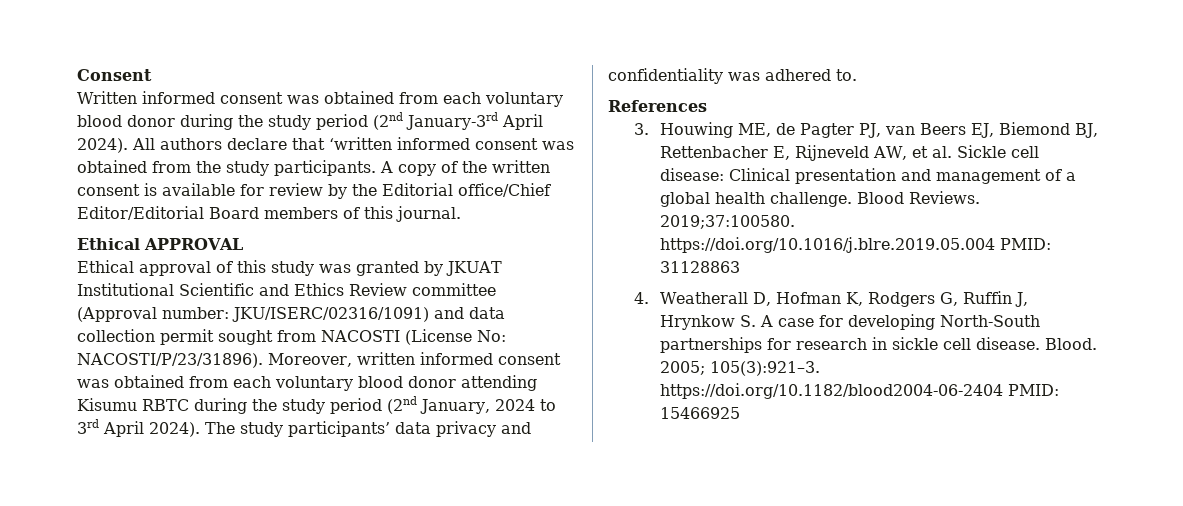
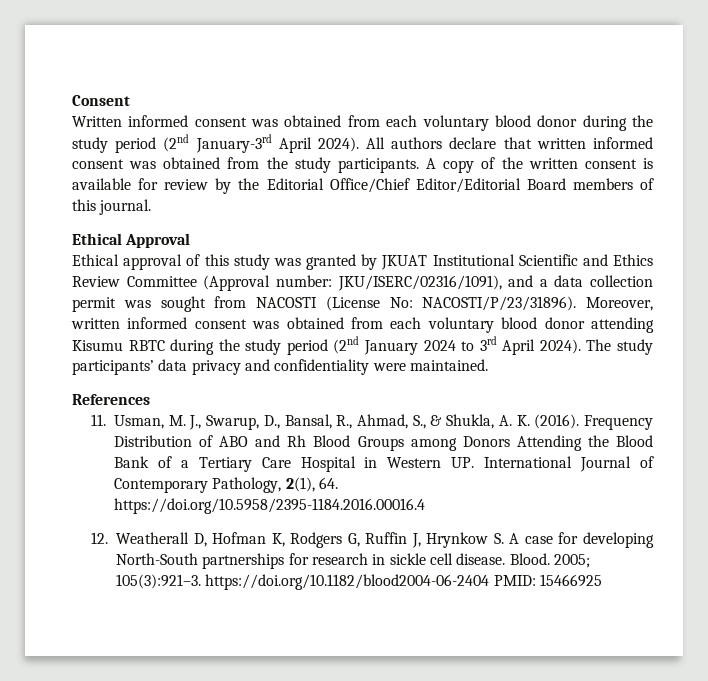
- All authors declare that ‘written informed consent was obtained from the study participants.
+ All authors declare that written informed consent was obtained from the study participants.
- A copy of the written consent is available for review by the Editorial office/Chief Editor/Editorial Board members of this journal.
+ A copy of the written consent is available for review by the Editorial Office/Chief Editor/Editorial Board members of this journal.
- Ethical APPROVAL
+ Ethical Approval
- Ethical approval of this study was granted by JKUAT Institutional Scientific and Ethics Review committee (Approval number: JKU/ISERC/02316/1091) and data collection permit sought from NACOSTI (License No: NACOSTI/P/23/31896).
+ Ethical approval of this study was granted by JKUAT Institutional Scientific and Ethics Review Committee (Approval number: JKU/ISERC/02316/1091), and a data collection permit was sought from NACOSTI (License No: NACOSTI/P/23/31896).
- Moreover, written informed consent was obtained from each voluntary blood donor attending Kisumu RBTC during the study period (2nd January, 2024 to 3rd April 2024).
+ Moreover, written informed consent was obtained from each voluntary blood donor attending Kisumu RBTC during the study period (2nd January 2024 to 3rd April 2024).
- The study participants’ data privacy and confidentiality was adhered to.
+ The study participants’ data privacy and confidentiality were maintained.
  References
- 3. Houwing ME, de Pagter PJ, van Beers EJ, Biemond BJ, Rettenbacher E, Rijneveld AW, et al. Sickle cell disease: Clinical presentation and management of a global health challenge. Blood Reviews. 2019;37:100580. https://doi.org/10.1016/j.blre.2019.05.004 PMID: 31128863
- 4. Weatherall D, Hofman K, Rodgers G, Ruffin J, Hrynkow S. A case for developing North-South partnerships for research in sickle cell disease.
+ 11. Usman, M. J., Swarup, D., Bansal, R., Ahmad, S., & Shukla, A. K. (2016). Frequency Distribution of ABO and Rh Blood Groups among Donors Attending the Blood Bank of a Tertiary Care Hospital in Western UP. International Journal of Contemporary Pathology, 2(1), 64. https://doi.org/10.5958/2395-1184.2016.00016.4
+ 12. Weatherall D, Hofman K, Rodgers G, Ruffin J, Hrynkow S. A case for developing North-South partnerships for research in sickle cell disease.

